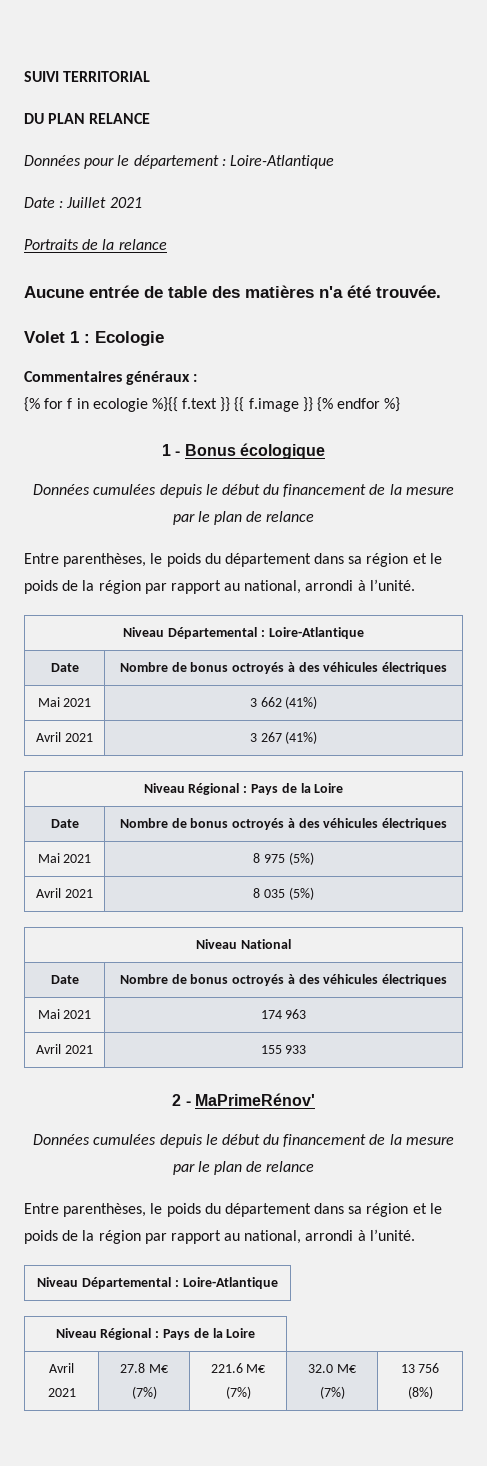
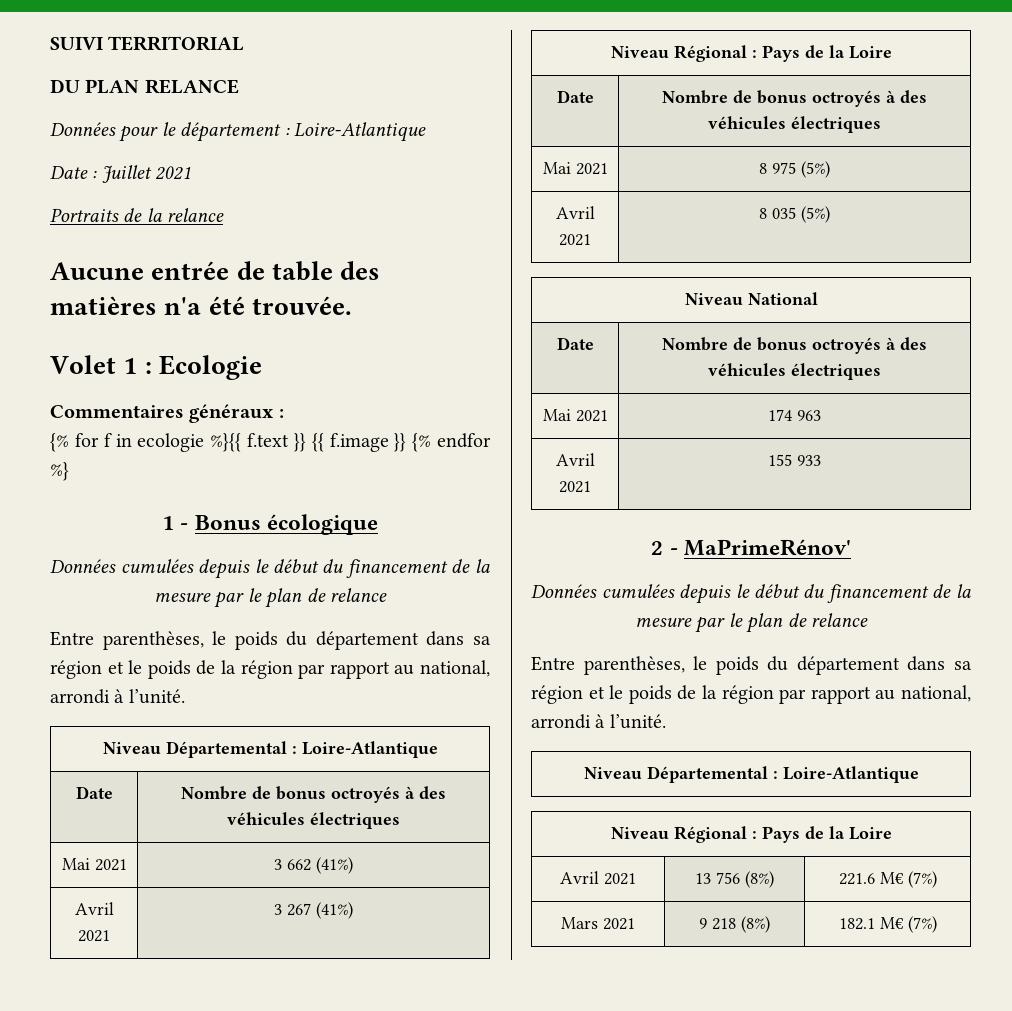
- Avril 2021 | 27.8 M€ (7%) | 221.6 M€ (7%) | 32.0 M€ (7%) | 13 756 (8%)
+ Avril 2021 | 13 756 (8%) | 221.6 M€ (7%)
+ Mars 2021 | 9 218 (8%) | 182.1 M€ (7%)

